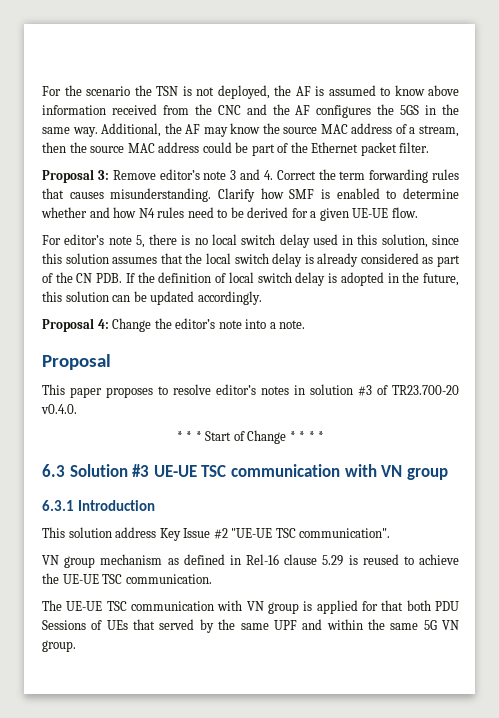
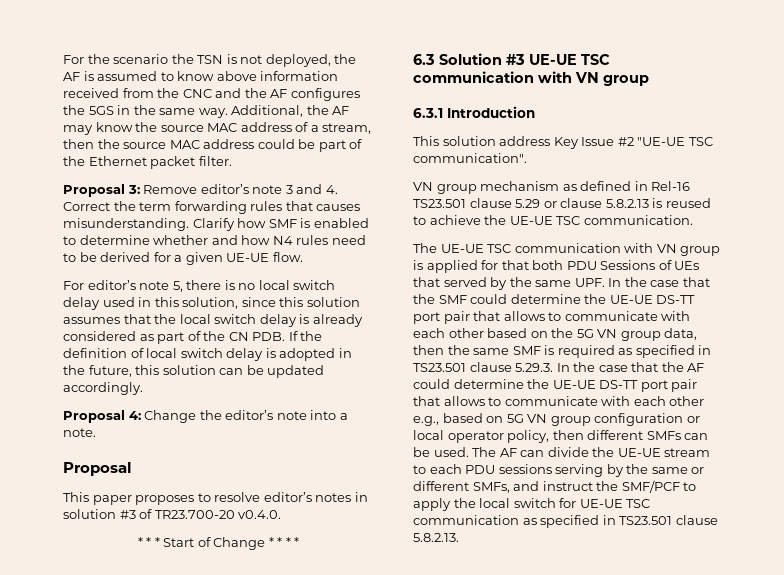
- VN group mechanism as defined in Rel-16 clause 5.29 is reused to achieve the UE-UE TSC communication.
+ VN group mechanism as defined in Rel-16 TS23.501 clause 5.29 or clause 5.8.2.13 is reused to achieve the UE-UE TSC communication.
- The UE-UE TSC communication with VN group is applied for that both PDU Sessions of UEs that served by the same UPF and within the same 5G VN group.
+ The UE-UE TSC communication with VN group is applied for that both PDU Sessions of UEs that served by the same UPF. In the case that the SMF could determine the UE-UE DS-TT port pair that allows to communicate with each other based on the 5G VN group data, then the same SMF is required as specified in TS23.501 clause 5.29.3. In the case that the AF could determine the UE-UE DS-TT port pair that allows to communicate with each other e.g., based on 5G VN group configuration or local operator policy, then different SMFs can be used. The AF can divide the UE-UE stream to each PDU sessions serving by the same or different SMFs, and instruct the SMF/PCF to apply the local switch for UE-UE TSC communication as specified in TS23.501 clause 5.8.2.13.

